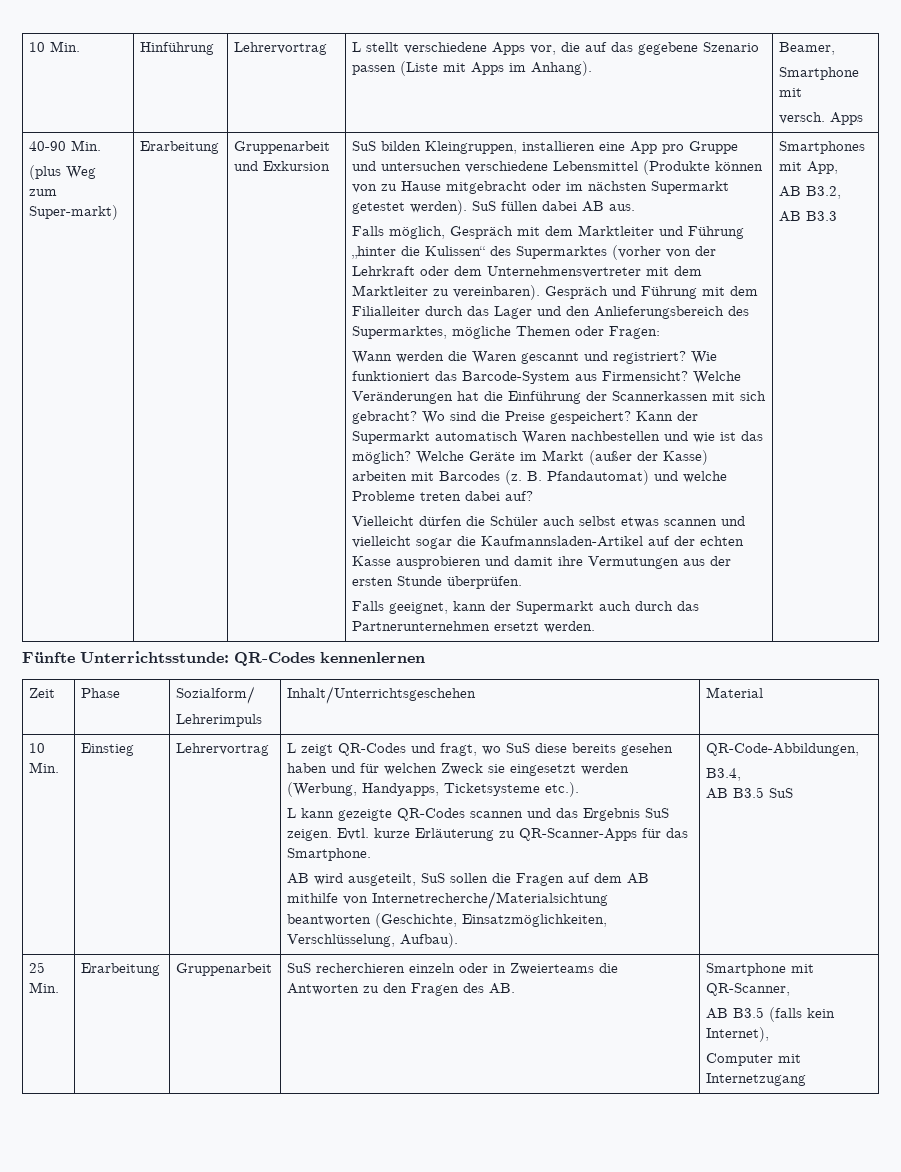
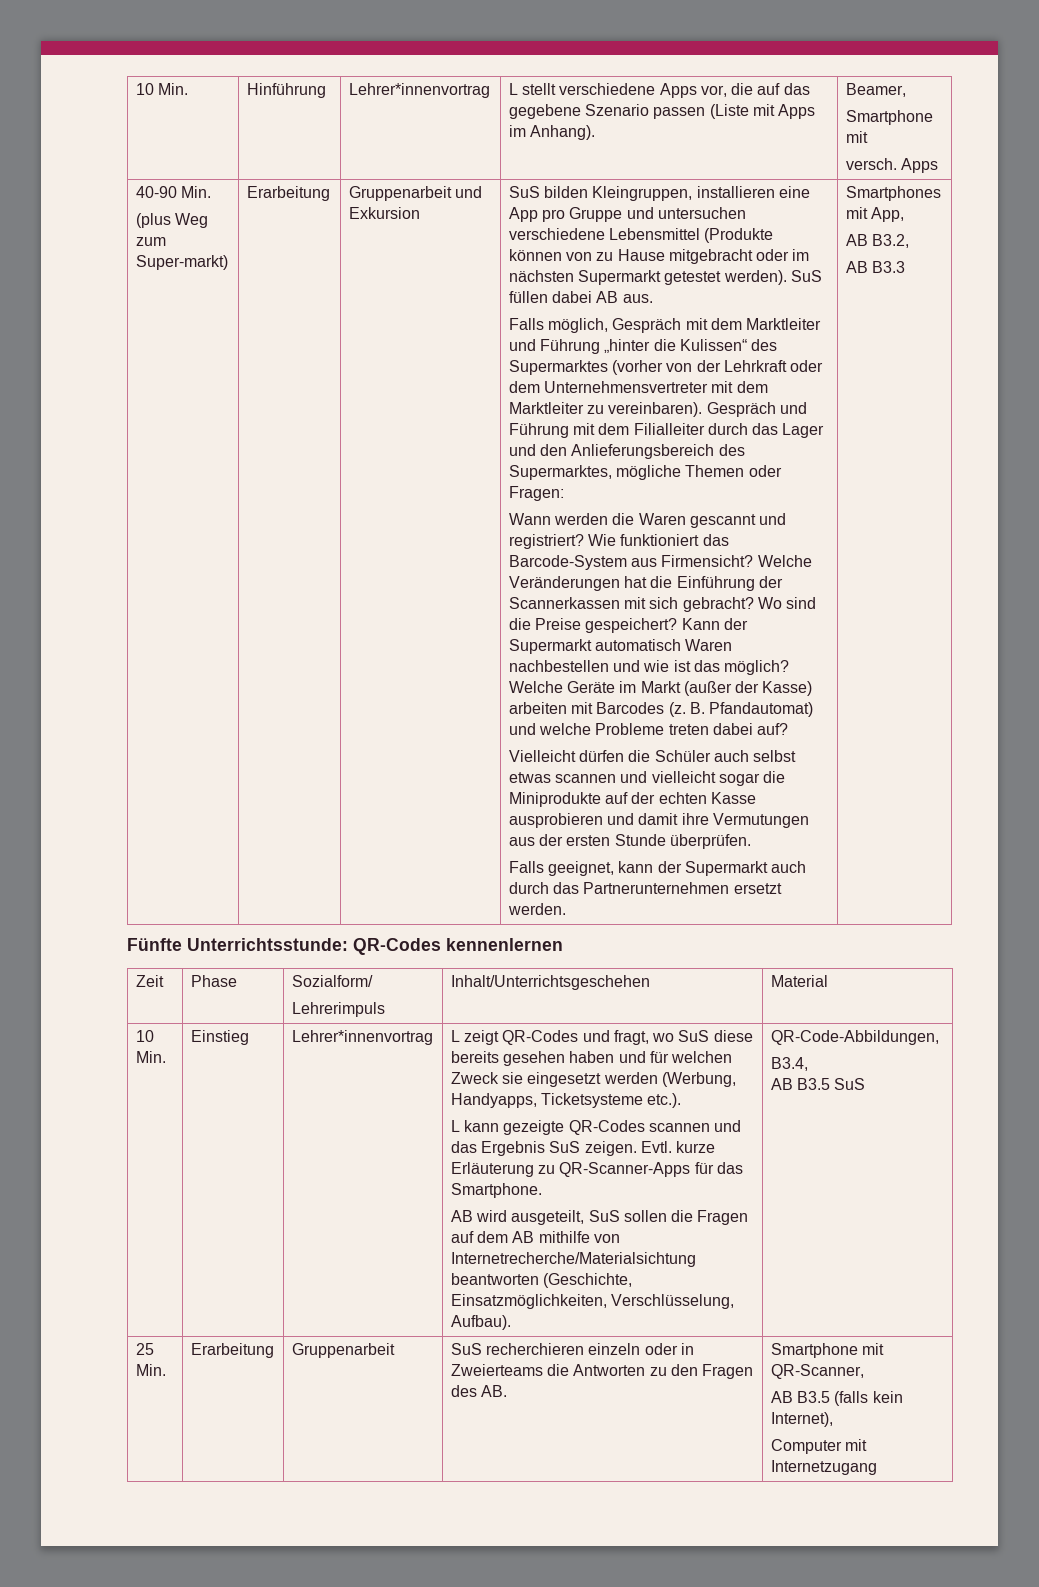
- 10 Min. | Hinführung | Lehrervortrag | L stellt verschiedene Apps vor, die auf das gegebene Szenario passen (Liste mit Apps im Anhang). | Beamer,
+ 10 Min. | Hinführung | Lehrer*innenvortrag | L stellt verschiedene Apps vor, die auf das gegebene Szenario passen (Liste mit Apps im Anhang). | Beamer,
- Vielleicht dürfen die Schüler auch selbst etwas scannen und vielleicht sogar die Kaufmannsladen-Artikel auf der echten Kasse ausprobieren und damit ihre Vermutungen aus der ersten Stunde überprüfen.
+ Vielleicht dürfen die Schüler auch selbst etwas scannen und vielleicht sogar die Miniprodukte auf der echten Kasse ausprobieren und damit ihre Vermutungen aus der ersten Stunde überprüfen.
- Einstieg | Lehrervortrag
+ Einstieg | Lehrer*innenvortrag

